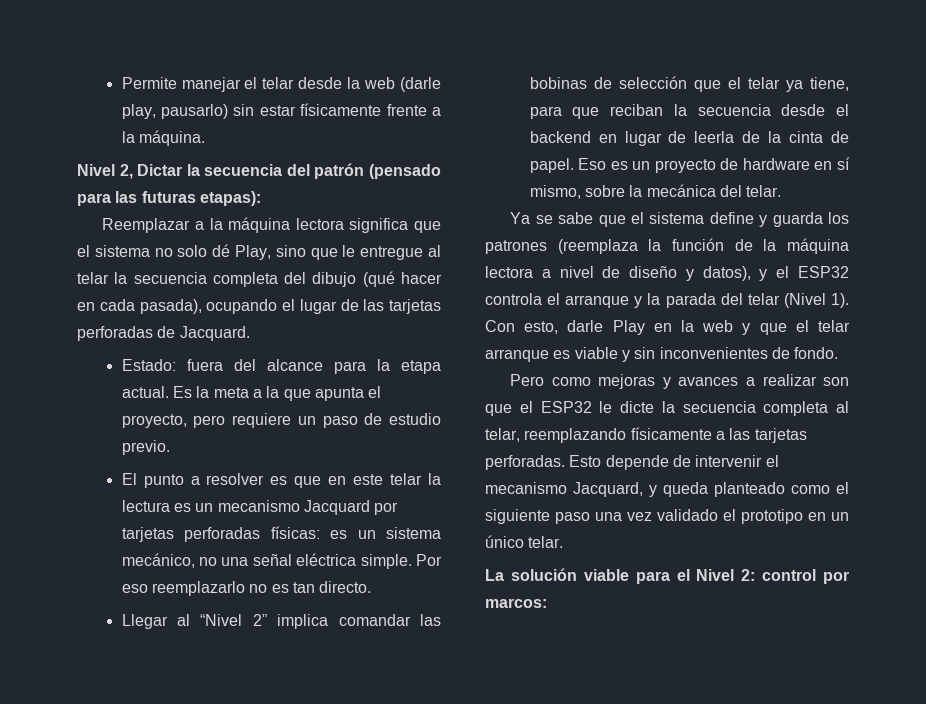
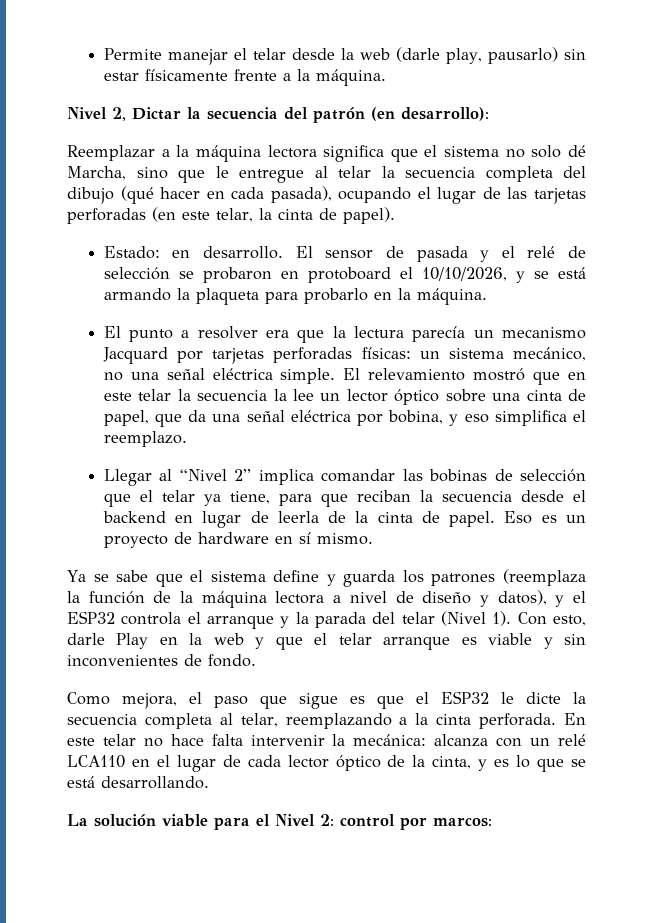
- Nivel 2, Dictar la secuencia del patrón (pensado para las futuras etapas):
+ Nivel 2, Dictar la secuencia del patrón (en desarrollo):
- Reemplazar a la máquina lectora significa que el sistema no solo dé Play, sino que le entregue al telar la secuencia completa del dibujo (qué hacer en cada pasada), ocupando el lugar de las tarjetas perforadas de Jacquard.
- Estado: fuera del alcance para la etapa actual. Es la meta a la que apunta el proyecto, pero requiere un paso de estudio previo.
+ Reemplazar a la máquina lectora significa que el sistema no solo dé Marcha, sino que le entregue al telar la secuencia completa del dibujo (qué hacer en cada pasada), ocupando el lugar de las tarjetas perforadas (en este telar, la cinta de papel).
+ Estado: en desarrollo. El sensor de pasada y el relé de selección se probaron en protoboard el 10/10/2026, y se está armando la plaqueta para probarlo en la máquina.
- El punto a resolver es que en este telar la lectura es un mecanismo Jacquard por tarjetas perforadas físicas: es un sistema mecánico, no una señal eléctrica simple.
+ El punto a resolver era que la lectura parecía un mecanismo Jacquard por tarjetas perforadas físicas: un sistema mecánico, no una señal eléctrica simple.
- Por eso reemplazarlo no es tan directo.
+ El relevamiento mostró que en este telar la secuencia la lee un lector óptico sobre una cinta de papel, que da una señal eléctrica por bobina, y eso simplifica el reemplazo.
- Eso es un proyecto de hardware en sí mismo, sobre la mecánica del telar.
+ Eso es un proyecto de hardware en sí mismo.
- Pero como mejoras y avances a realizar son que el ESP32 le dicte la secuencia completa al telar, reemplazando físicamente a las tarjetas perforadas. Esto depende de intervenir el mecanismo Jacquard, y queda planteado como el siguiente paso una vez validado el prototipo en un único telar.
+ Como mejora, el paso que sigue es que el ESP32 le dicte la secuencia completa al telar, reemplazando a la cinta perforada. En este telar no hace falta intervenir la mecánica: alcanza con un relé LCA110 en el lugar de cada lector óptico de la cinta, y es lo que se está desarrollando.

